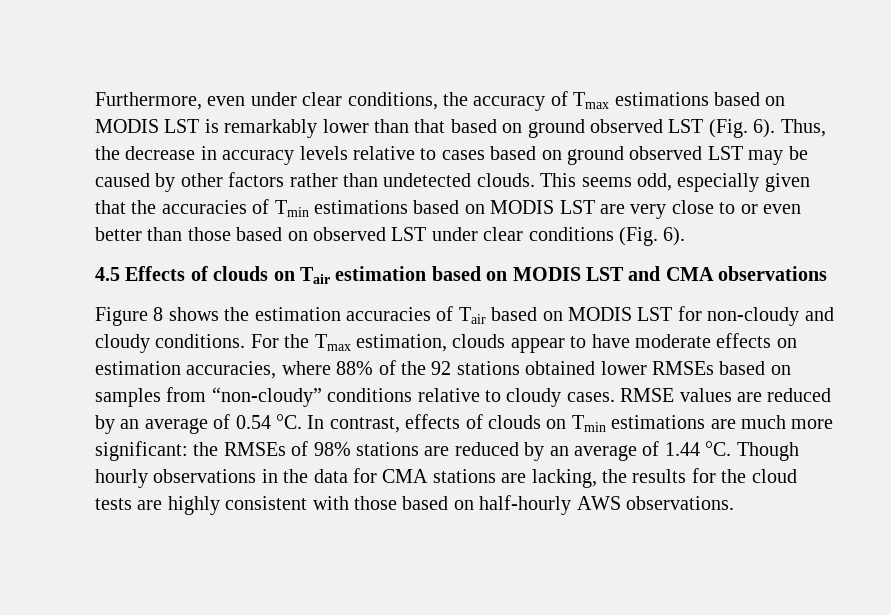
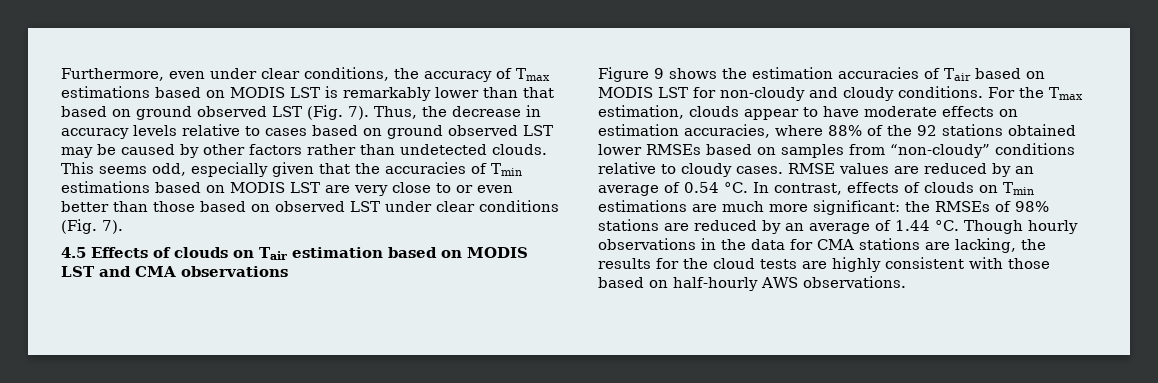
- Furthermore, even under clear conditions, the accuracy of Tmax estimations based on MODIS LST is remarkably lower than that based on ground observed LST (Fig. 6).
+ Furthermore, even under clear conditions, the accuracy of Tmax estimations based on MODIS LST is remarkably lower than that based on ground observed LST (Fig. 7).
- This seems odd, especially given that the accuracies of Tmin estimations based on MODIS LST are very close to or even better than those based on observed LST under clear conditions (Fig. 6).
+ This seems odd, especially given that the accuracies of Tmin estimations based on MODIS LST are very close to or even better than those based on observed LST under clear conditions (Fig. 7).
- Figure 8 shows the estimation accuracies of Tair based on MODIS LST for non-cloudy and cloudy conditions.
+ Figure 9 shows the estimation accuracies of Tair based on MODIS LST for non-cloudy and cloudy conditions.

